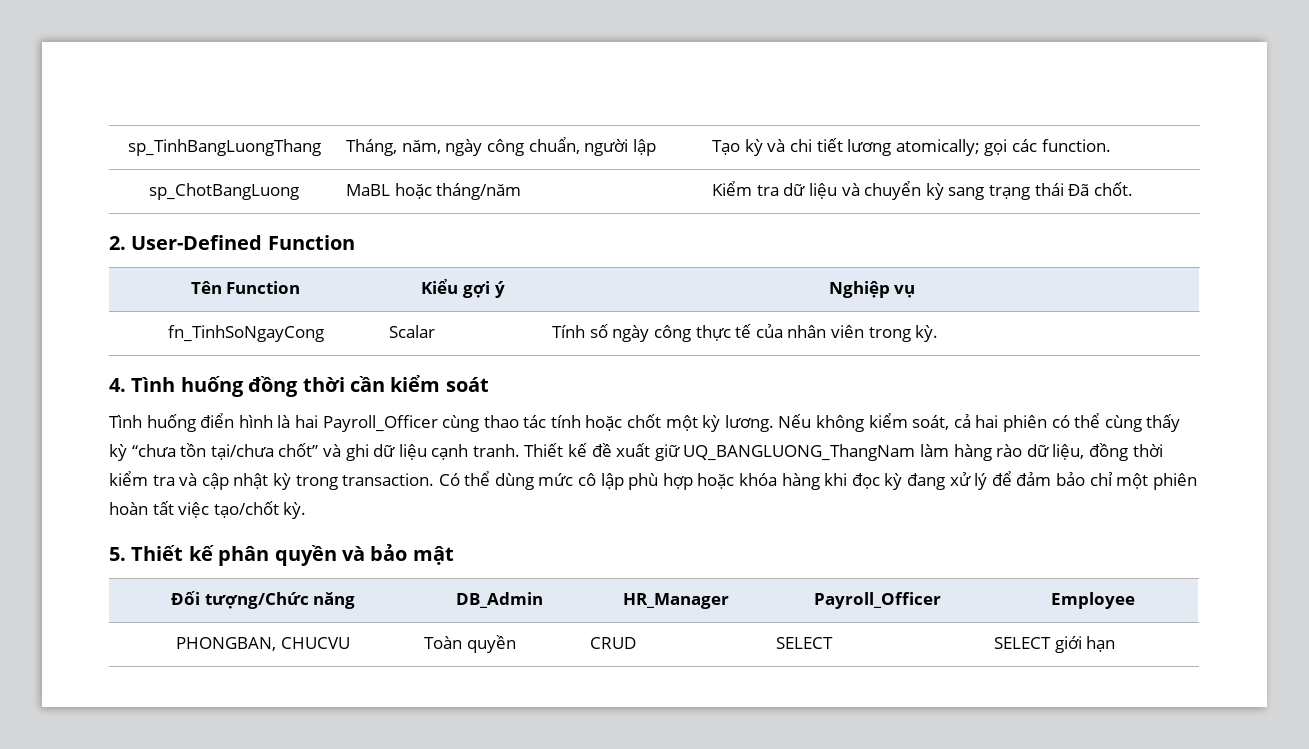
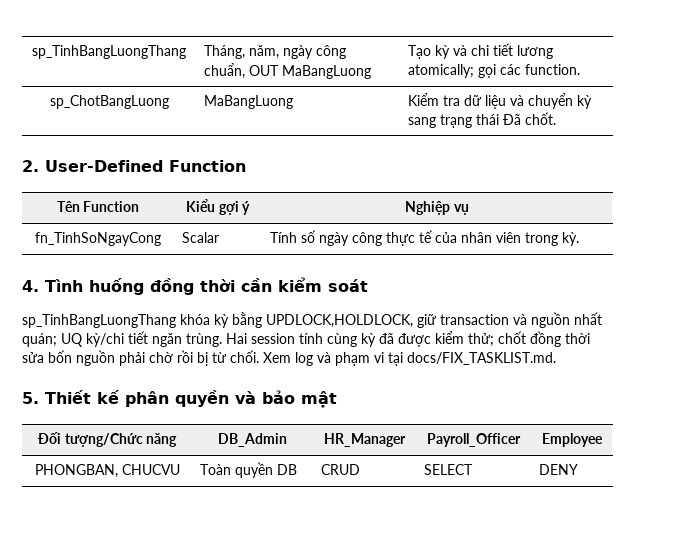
- sp_TinhBangLuongThang | Tháng, năm, ngày công chuẩn, người lập | Tạo kỳ và chi tiết lương atomically; gọi các function.
+ sp_TinhBangLuongThang | Tháng, năm, ngày công chuẩn, OUT MaBangLuong | Tạo kỳ và chi tiết lương atomically; gọi các function.
- sp_ChotBangLuong | MaBL hoặc tháng/năm | Kiểm tra dữ liệu và chuyển kỳ sang trạng thái Đã chốt.
+ sp_ChotBangLuong | MaBangLuong | Kiểm tra dữ liệu và chuyển kỳ sang trạng thái Đã chốt.
- Tình huống điển hình là hai Payroll_Officer cùng thao tác tính hoặc chốt một kỳ lương. Nếu không kiểm soát, cả hai phiên có thể cùng thấy kỳ “chưa tồn tại/chưa chốt” và ghi dữ liệu cạnh tranh. Thiết kế đề xuất giữ UQ_BANGLUONG_ThangNam làm hàng rào dữ liệu, đồng thời kiểm tra và cập nhật kỳ trong transaction. Có thể dùng mức cô lập phù hợp hoặc khóa hàng khi đọc kỳ đang xử lý để đảm bảo chỉ một phiên hoàn tất việc tạo/chốt kỳ.
+ sp_TinhBangLuongThang khóa kỳ bằng UPDLOCK,HOLDLOCK, giữ transaction và nguồn nhất quán; UQ kỳ/chi tiết ngăn trùng. Hai session tính cùng kỳ đã được kiểm thử; chốt đồng thời sửa bốn nguồn phải chờ rồi bị từ chối. Xem log và phạm vi tại docs/FIX_TASKLIST.md.
- PHONGBAN, CHUCVU | Toàn quyền | CRUD | SELECT | SELECT giới hạn
+ PHONGBAN, CHUCVU | Toàn quyền DB | CRUD | SELECT | DENY

